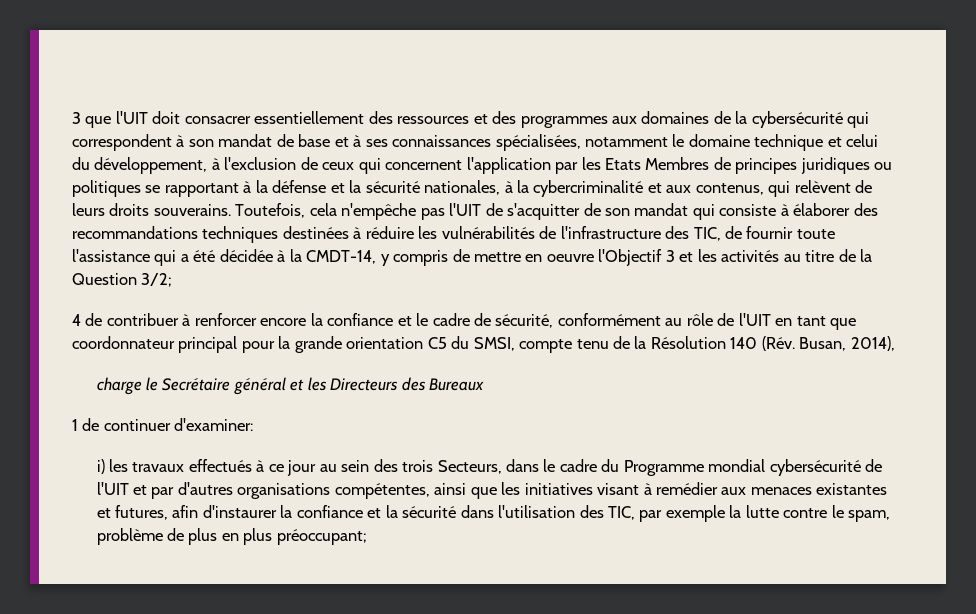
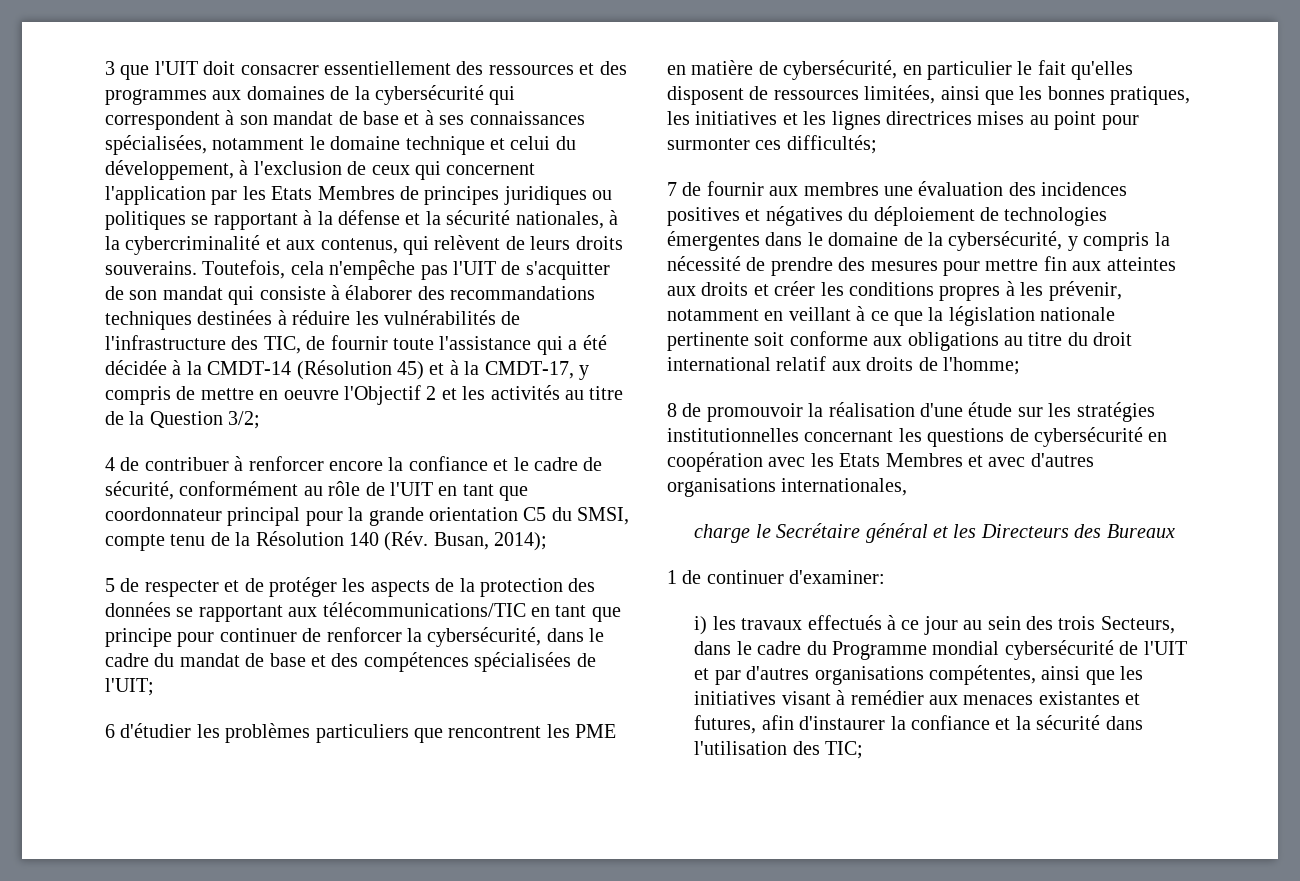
- Toutefois, cela n'empêche pas l'UIT de s'acquitter de son mandat qui consiste à élaborer des recommandations techniques destinées à réduire les vulnérabilités de l'infrastructure des TIC, de fournir toute l'assistance qui a été décidée à la CMDT-14, y compris de mettre en oeuvre l'Objectif 3 et les activités au titre de la Question 3/2;
+ Toutefois, cela n'empêche pas l'UIT de s'acquitter de son mandat qui consiste à élaborer des recommandations techniques destinées à réduire les vulnérabilités de l'infrastructure des TIC, de fournir toute l'assistance qui a été décidée à la CMDT-14 (Résolution 45) et à la CMDT-17, y compris de mettre en oeuvre l'Objectif 2 et les activités au titre de la Question 3/2;
- 4 de contribuer à renforcer encore la confiance et le cadre de sécurité, conformément au rôle de l'UIT en tant que coordonnateur principal pour la grande orientation C5 du SMSI, compte tenu de la Résolution 140 (Rév. Busan, 2014),
+ 4 de contribuer à renforcer encore la confiance et le cadre de sécurité, conformément au rôle de l'UIT en tant que coordonnateur principal pour la grande orientation C5 du SMSI, compte tenu de la Résolution 140 (Rév. Busan, 2014);
+ 5 de respecter et de protéger les aspects de la protection des données se rapportant aux télécommunications/TIC en tant que principe pour continuer de renforcer la cybersécurité, dans le cadre du mandat de base et des compétences spécialisées de l'UIT;
+ 6 d'étudier les problèmes particuliers que rencontrent les PME en matière de cybersécurité, en particulier le fait qu'elles disposent de ressources limitées, ainsi que les bonnes pratiques, les initiatives et les lignes directrices mises au point pour surmonter ces difficultés;
+ 7 de fournir aux membres une évaluation des incidences positives et négatives du déploiement de technologies émergentes dans le domaine de la cybersécurité, y compris la nécessité de prendre des mesures pour mettre fin aux atteintes aux droits et créer les conditions propres à les prévenir, notamment en veillant à ce que la législation nationale pertinente soit conforme aux obligations au titre du droit international relatif aux droits de l'homme;
+ 8 de promouvoir la réalisation d'une étude sur les stratégies institutionnelles concernant les questions de cybersécurité en coopération avec les Etats Membres et avec d'autres organisations internationales,
- i) les travaux effectués à ce jour au sein des trois Secteurs, dans le cadre du Programme mondial cybersécurité de l'UIT et par d'autres organisations compétentes, ainsi que les initiatives visant à remédier aux menaces existantes et futures, afin d'instaurer la confiance et la sécurité dans l'utilisation des TIC, par exemple la lutte contre le spam, problème de plus en plus préoccupant;
+ i) les travaux effectués à ce jour au sein des trois Secteurs, dans le cadre du Programme mondial cybersécurité de l'UIT et par d'autres organisations compétentes, ainsi que les initiatives visant à remédier aux menaces existantes et futures, afin d'instaurer la confiance et la sécurité dans l'utilisation des TIC;

